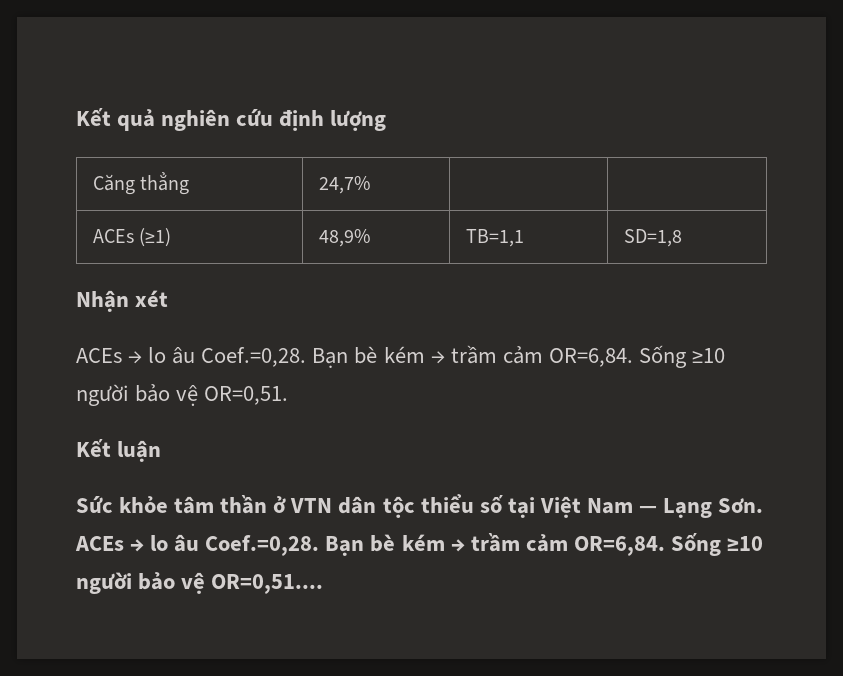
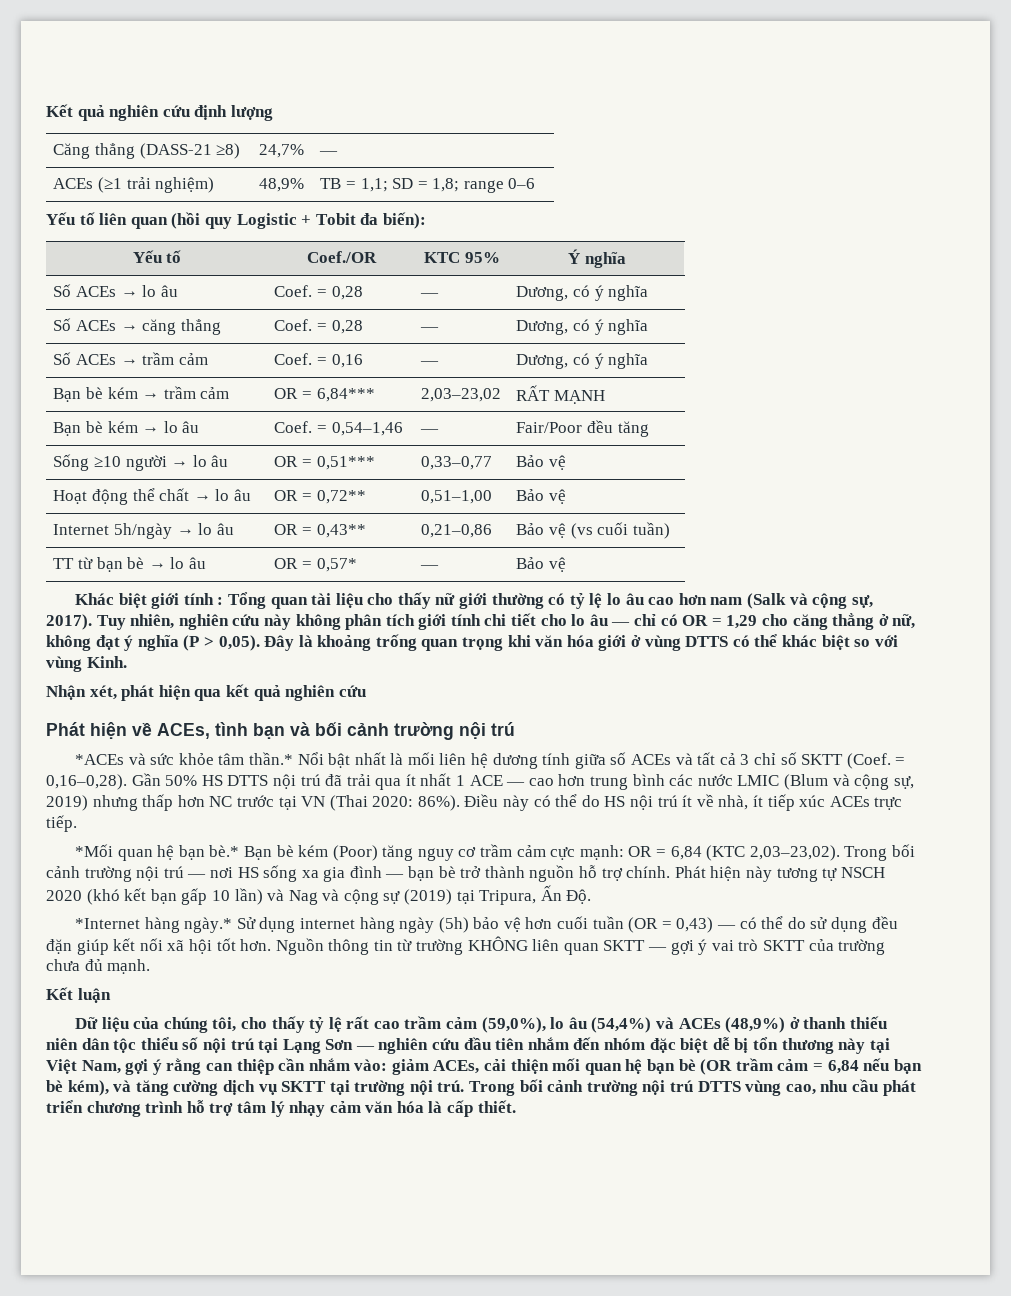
- Căng thẳng | 24,7% | |
- ACEs (≥1) | 48,9% | TB=1,1 | SD=1,8
- Nhận xét
- ACEs → lo âu Coef.=0,28. Bạn bè kém → trầm cảm OR=6,84. Sống ≥10 người bảo vệ OR=0,51.
+ Căng thẳng (DASS-21 ≥8) | 24,7% | —
+ ACEs (≥1 trải nghiệm) | 48,9% | TB = 1,1; SD = 1,8; range 0–6
+ Yếu tố liên quan (hồi quy Logistic + Tobit đa biến):
+ Yếu tố | Coef./OR | KTC 95% | Ý nghĩa
+ Số ACEs → lo âu | Coef. = 0,28 | — | Dương, có ý nghĩa
+ Số ACEs → căng thẳng | Coef. = 0,28 | — | Dương, có ý nghĩa
+ Số ACEs → trầm cảm | Coef. = 0,16 | — | Dương, có ý nghĩa
+ Bạn bè kém → trầm cảm | OR = 6,84*** | 2,03–23,02 | RẤT MẠNH
+ Bạn bè kém → lo âu | Coef. = 0,54–1,46 | — | Fair/Poor đều tăng
+ Sống ≥10 người → lo âu | OR = 0,51*** | 0,33–0,77 | Bảo vệ
+ Hoạt động thể chất → lo âu | OR = 0,72** | 0,51–1,00 | Bảo vệ
+ Internet 5h/ngày → lo âu | OR = 0,43** | 0,21–0,86 | Bảo vệ (vs cuối tuần)
+ TT từ bạn bè → lo âu | OR = 0,57* | — | Bảo vệ
+ Khác biệt giới tính : Tổng quan tài liệu cho thấy nữ giới thường có tỷ lệ lo âu cao hơn nam (Salk và cộng sự, 2017). Tuy nhiên, nghiên cứu này không phân tích giới tính chi tiết cho lo âu — chỉ có OR = 1,29 cho căng thẳng ở nữ, không đạt ý nghĩa (P > 0,05). Đây là khoảng trống quan trọng khi văn hóa giới ở vùng DTTS có thể khác biệt so với vùng Kinh.
+ Nhận xét, phát hiện qua kết quả nghiên cứu
+ Phát hiện về ACEs, tình bạn và bối cảnh trường nội trú
+ *ACEs và sức khỏe tâm thần.* Nổi bật nhất là mối liên hệ dương tính giữa số ACEs và tất cả 3 chỉ số SKTT (Coef. = 0,16–0,28). Gần 50% HS DTTS nội trú đã trải qua ít nhất 1 ACE — cao hơn trung bình các nước LMIC (Blum và cộng sự, 2019) nhưng thấp hơn NC trước tại VN (Thai 2020: 86%). Điều này có thể do HS nội trú ít về nhà, ít tiếp xúc ACEs trực tiếp.
+ *Mối quan hệ bạn bè.* Bạn bè kém (Poor) tăng nguy cơ trầm cảm cực mạnh: OR = 6,84 (KTC 2,03–23,02). Trong bối cảnh trường nội trú — nơi HS sống xa gia đình — bạn bè trở thành nguồn hỗ trợ chính. Phát hiện này tương tự NSCH 2020 (khó kết bạn gấp 10 lần) và Nag và cộng sự (2019) tại Tripura, Ấn Độ.
+ *Internet hàng ngày.* Sử dụng internet hàng ngày (5h) bảo vệ hơn cuối tuần (OR = 0,43) — có thể do sử dụng đều đặn giúp kết nối xã hội tốt hơn. Nguồn thông tin từ trường KHÔNG liên quan SKTT — gợi ý vai trò SKTT của trường chưa đủ mạnh.
  Kết luận
- Sức khỏe tâm thần ở VTN dân tộc thiểu số tại Việt Nam — Lạng Sơn. ACEs → lo âu Coef.=0,28. Bạn bè kém → trầm cảm OR=6,84. Sống ≥10 người bảo vệ OR=0,51....
+ Dữ liệu của chúng tôi, cho thấy tỷ lệ rất cao trầm cảm (59,0%), lo âu (54,4%) và ACEs (48,9%) ở thanh thiếu niên dân tộc thiểu số nội trú tại Lạng Sơn — nghiên cứu đầu tiên nhắm đến nhóm đặc biệt dễ bị tổn thương này tại Việt Nam, gợi ý rằng can thiệp cần nhắm vào: giảm ACEs, cải thiện mối quan hệ bạn bè (OR trầm cảm = 6,84 nếu bạn bè kém), và tăng cường dịch vụ SKTT tại trường nội trú. Trong bối cảnh trường nội trú DTTS vùng cao, nhu cầu phát triển chương trình hỗ trợ tâm lý nhạy cảm văn hóa là cấp thiết.

